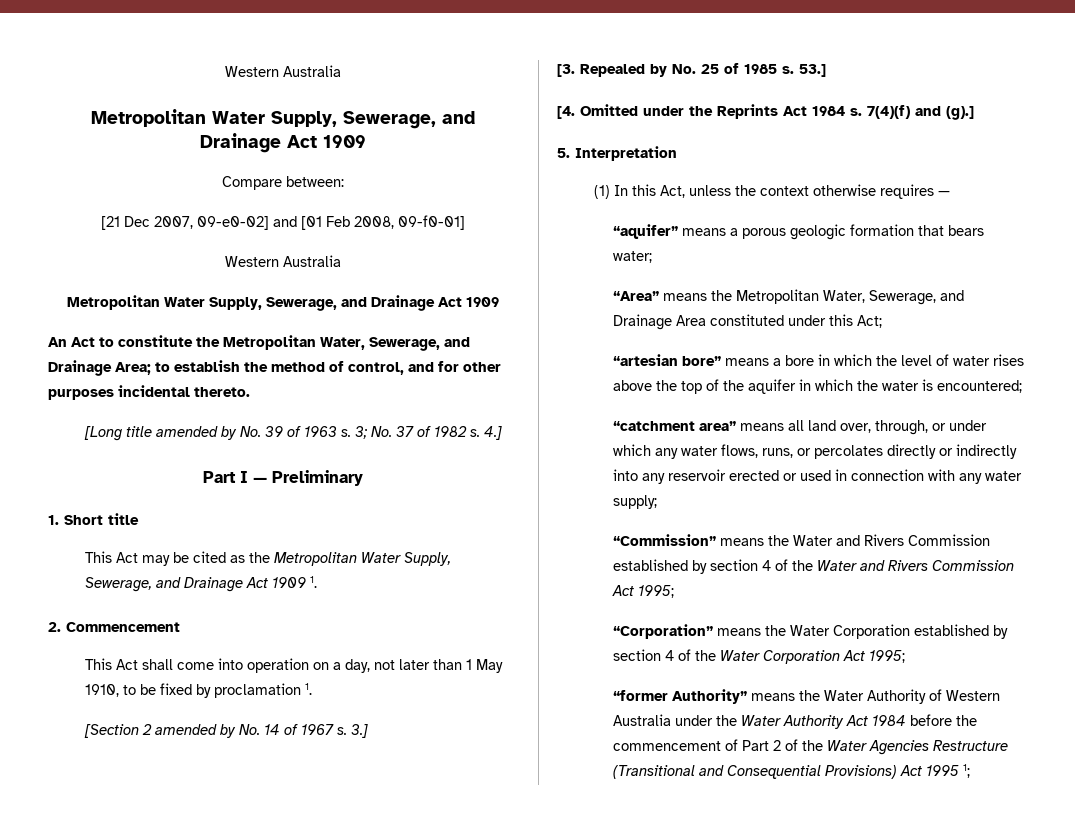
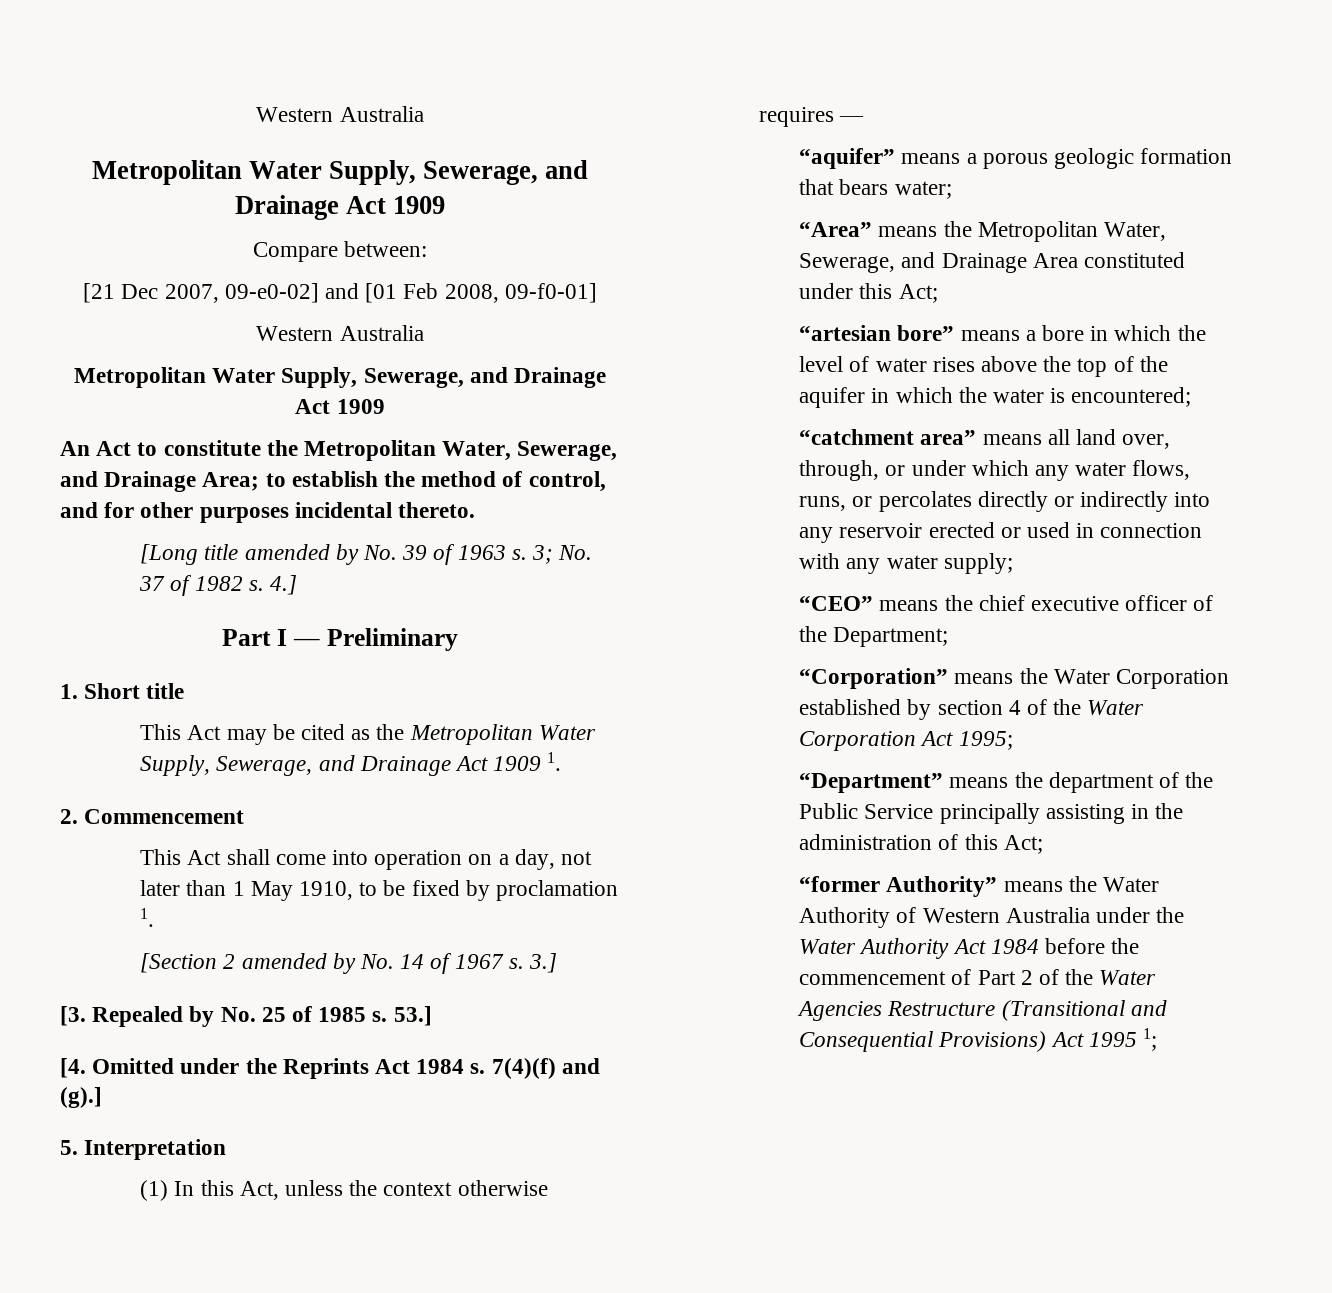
- “Commission” means the Water and Rivers Commission established by section 4 of the Water and Rivers Commission Act 1995;
+ “CEO” means the chief executive officer of the Department;
+ “Department” means the department of the Public Service principally assisting in the administration of this Act;

